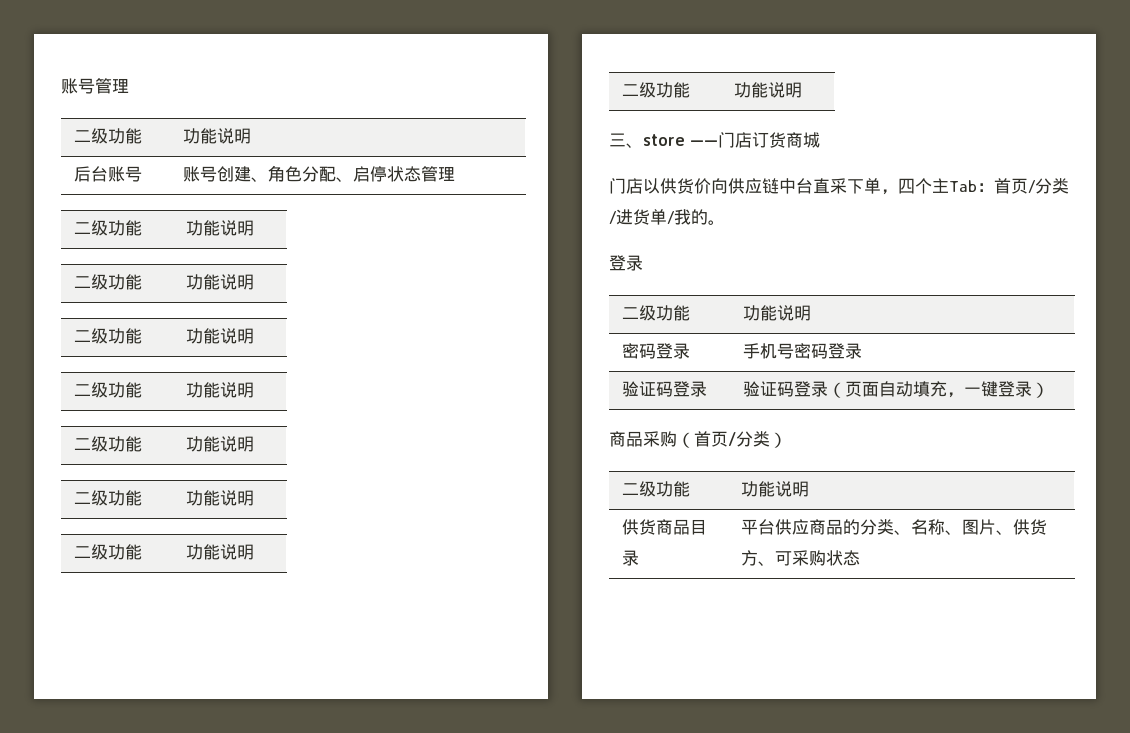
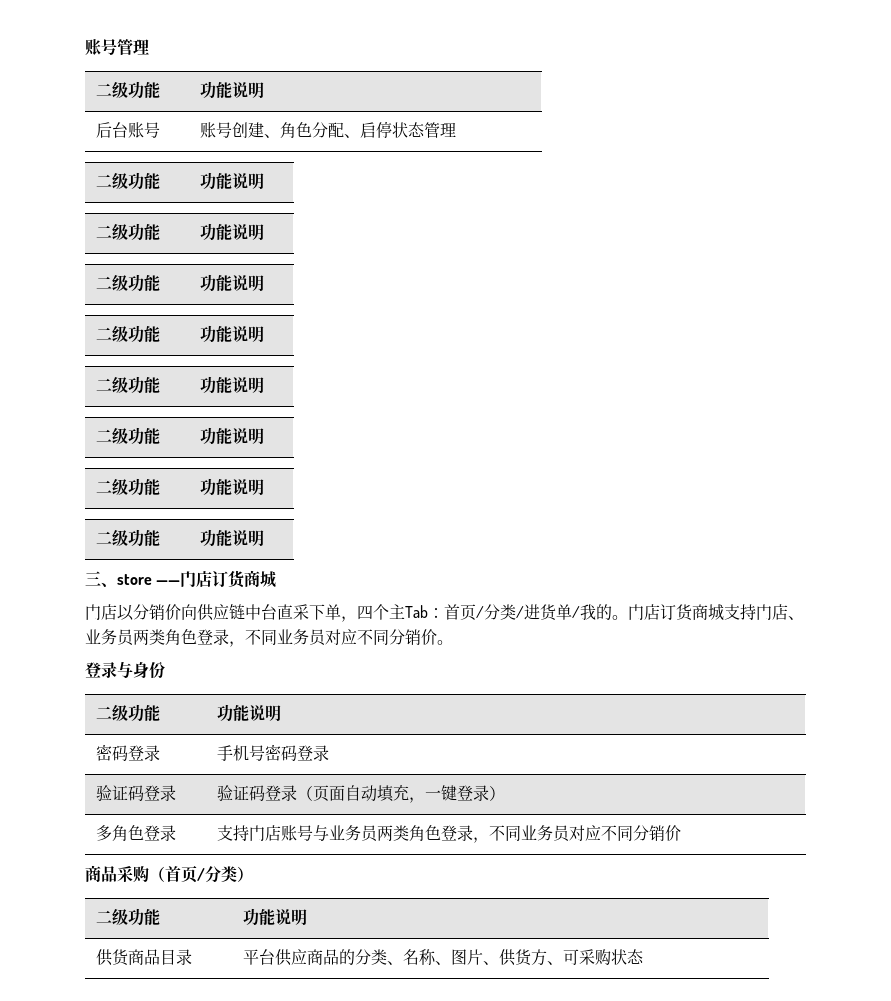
- 门店以供货价向供应链中台直采下单，四个主Tab：首页/分类/进货单/我的。
- 登录
+ 门店以分销价向供应链中台直采下单，四个主Tab：首页/分类/进货单/我的。门店订货商城支持门店、业务员两类角色登录，不同业务员对应不同分销价。
+ 登录与身份
+ 多角色登录 | 支持门店账号与业务员两类角色登录，不同业务员对应不同分销价

